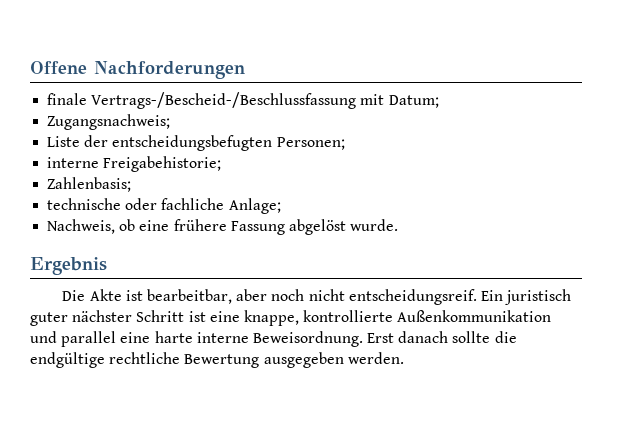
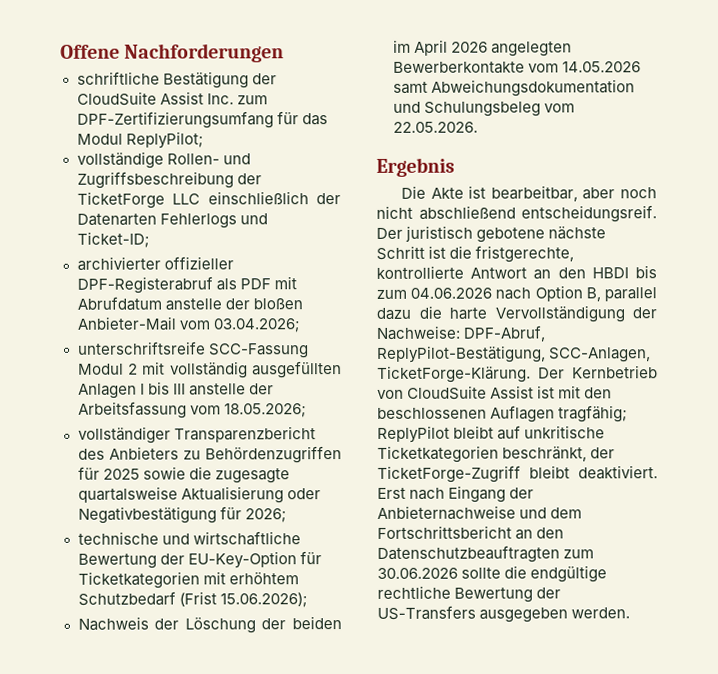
- finale Vertrags-/Bescheid-/Beschlussfassung mit Datum;
- Zugangsnachweis;
- Liste der entscheidungsbefugten Personen;
- interne Freigabehistorie;
- Zahlenbasis;
- technische oder fachliche Anlage;
- Nachweis, ob eine frühere Fassung abgelöst wurde.
+ schriftliche Bestätigung der CloudSuite Assist Inc. zum DPF-Zertifizierungsumfang für das Modul ReplyPilot;
+ vollständige Rollen- und Zugriffsbeschreibung der TicketForge LLC einschließlich der Datenarten Fehlerlogs und Ticket-ID;
+ archivierter offizieller DPF-Registerabruf als PDF mit Abrufdatum anstelle der bloßen Anbieter-Mail vom 03.04.2026;
+ unterschriftsreife SCC-Fassung Modul 2 mit vollständig ausgefüllten Anlagen I bis III anstelle der Arbeitsfassung vom 18.05.2026;
+ vollständiger Transparenzbericht des Anbieters zu Behördenzugriffen für 2025 sowie die zugesagte quartalsweise Aktualisierung oder Negativbestätigung für 2026;
+ technische und wirtschaftliche Bewertung der EU-Key-Option für Ticketkategorien mit erhöhtem Schutzbedarf (Frist 15.06.2026);
+ Nachweis der Löschung der beiden im April 2026 angelegten Bewerberkontakte vom 14.05.2026 samt Abweichungsdokumentation und Schulungsbeleg vom 22.05.2026.
- Die Akte ist bearbeitbar, aber noch nicht entscheidungsreif. Ein juristisch guter nächster Schritt ist eine knappe, kontrollierte Außenkommunikation und parallel eine harte interne Beweisordnung. Erst danach sollte die endgültige rechtliche Bewertung ausgegeben werden.
+ Die Akte ist bearbeitbar, aber noch nicht abschließend entscheidungsreif. Der juristisch gebotene nächste Schritt ist die fristgerechte, kontrollierte Antwort an den HBDI bis zum 04.06.2026 nach Option B, parallel dazu die harte Vervollständigung der Nachweise: DPF-Abruf, ReplyPilot-Bestätigung, SCC-Anlagen, TicketForge-Klärung. Der Kernbetrieb von CloudSuite Assist ist mit den beschlossenen Auflagen tragfähig; ReplyPilot bleibt auf unkritische Ticketkategorien beschränkt, der TicketForge-Zugriff bleibt deaktiviert. Erst nach Eingang der Anbieternachweise und dem Fortschrittsbericht an den Datenschutzbeauftragten zum 30.06.2026 sollte die endgültige rechtliche Bewertung der US-Transfers ausgegeben werden.

